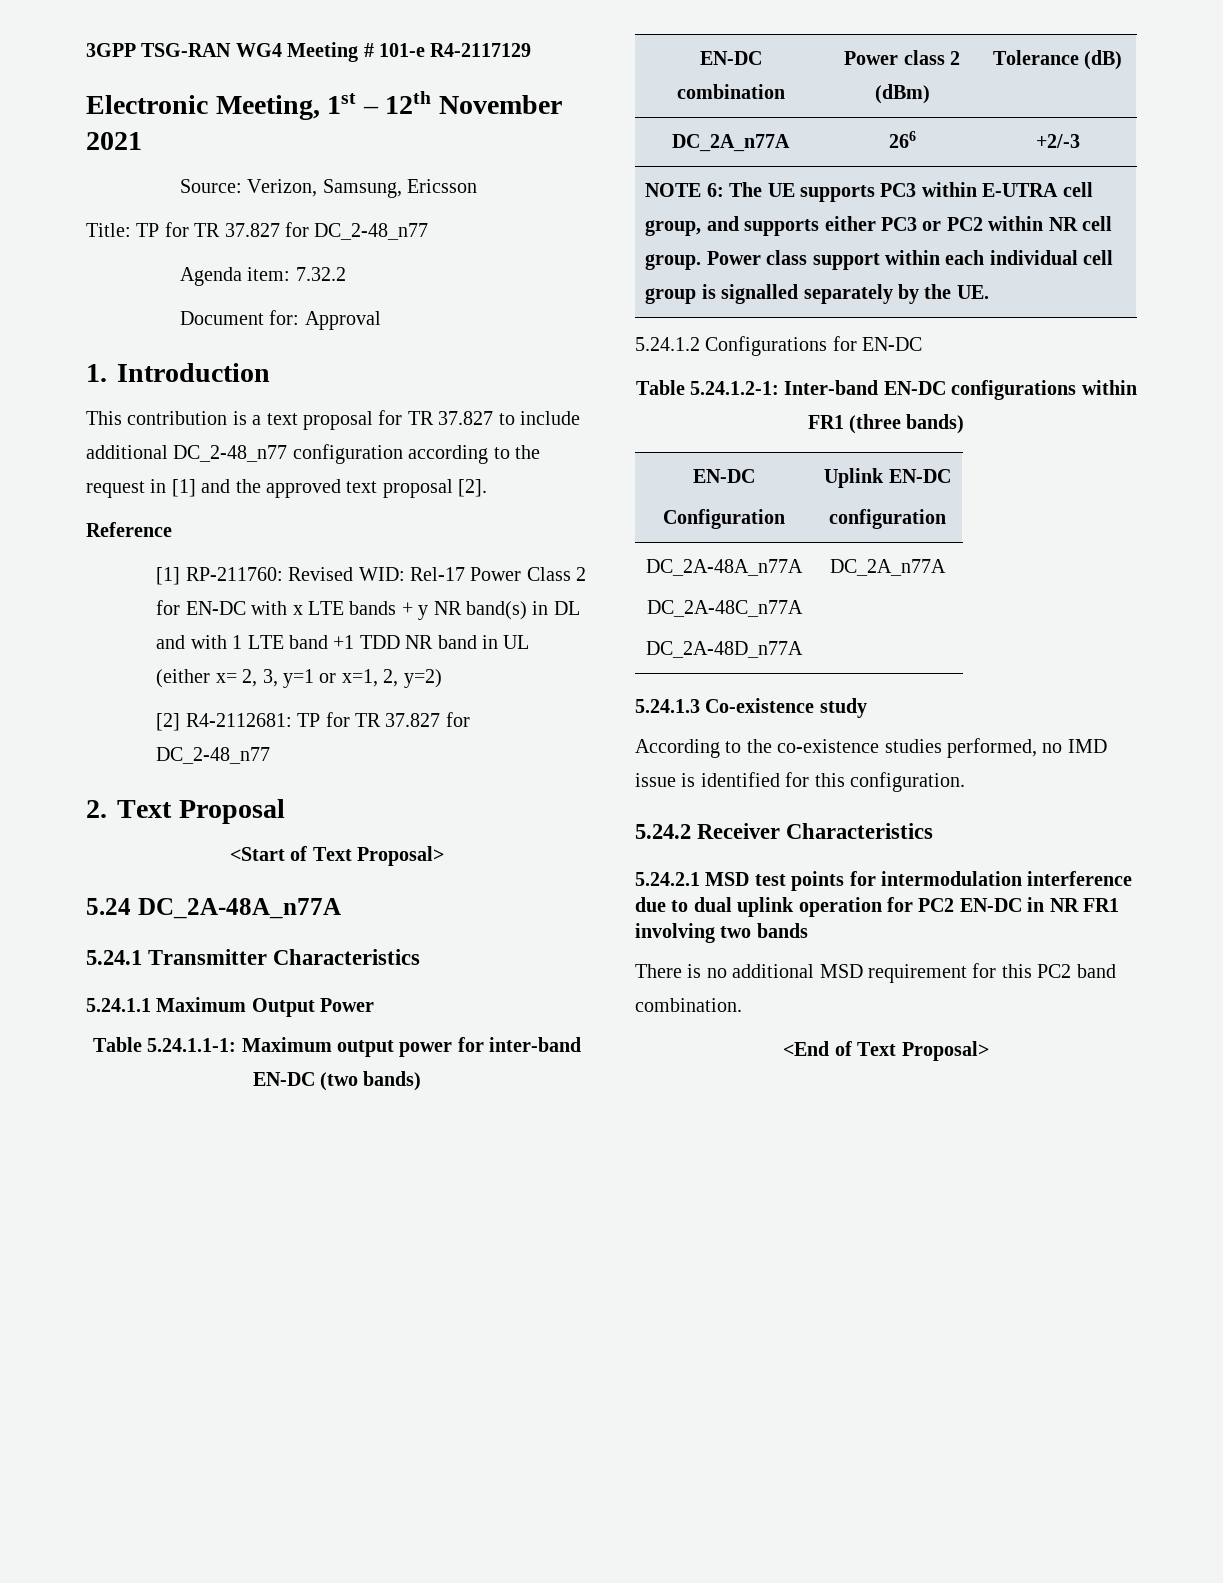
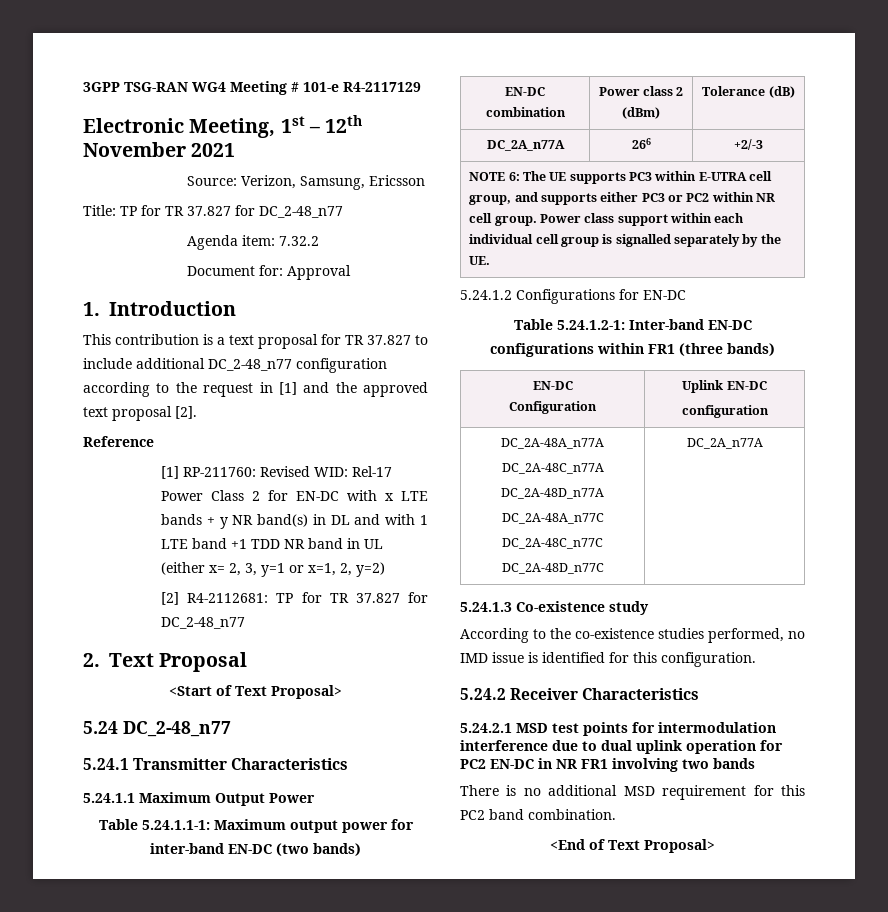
- 5.24 DC_2A-48A_n77A
+ 5.24 DC_2-48_n77
  Table 5.24.1.2-1: Inter-band EN-DC configurations within FR1 (three bands)
  EN-DC
  Configuration | Uplink EN-DC
  configuration
  DC_2A-48A_n77A
  DC_2A-48C_n77A
- DC_2A-48D_n77A | DC_2A_n77A
+ DC_2A-48D_n77A
+ DC_2A-48A_n77C
+ DC_2A-48C_n77C
+ DC_2A-48D_n77C | DC_2A_n77A

